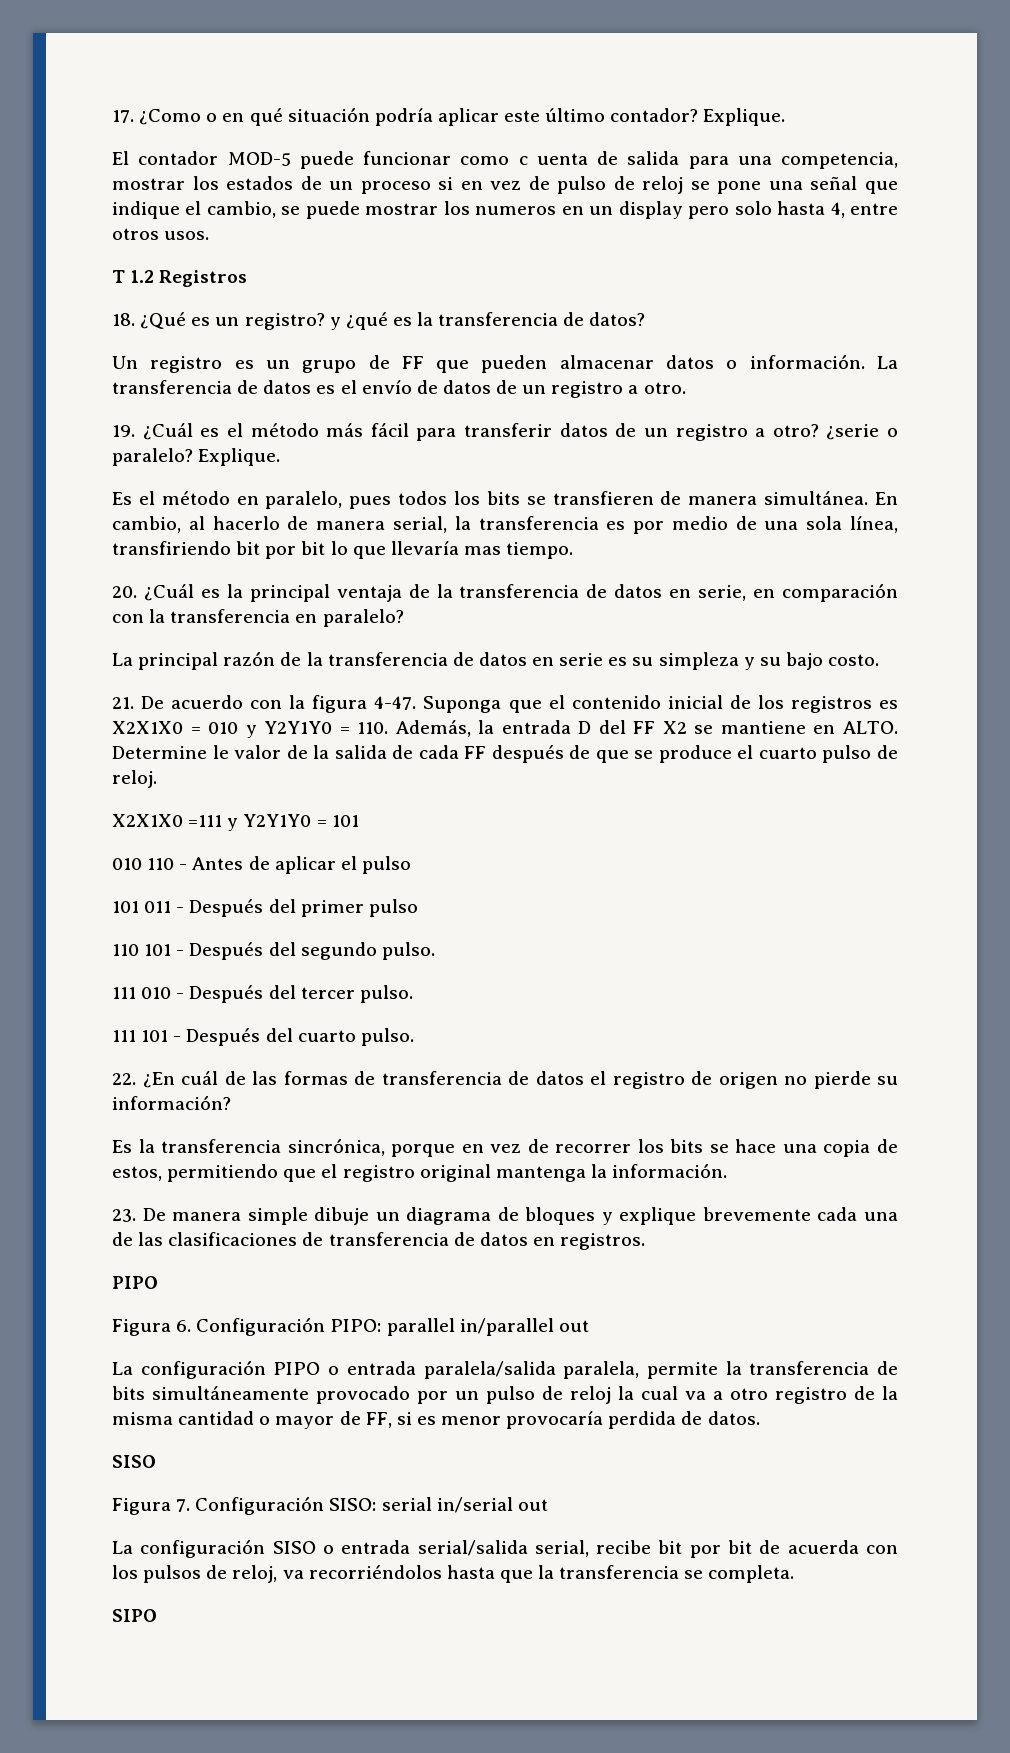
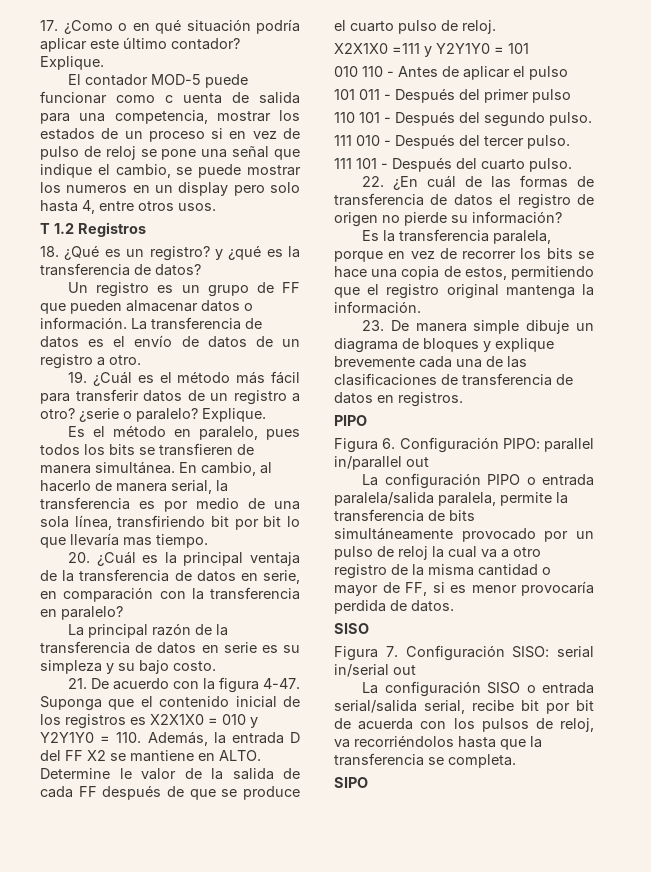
- Es la transferencia sincrónica, porque en vez de recorrer los bits se hace una copia de estos, permitiendo que el registro original mantenga la información.
+ Es la transferencia paralela, porque en vez de recorrer los bits se hace una copia de estos, permitiendo que el registro original mantenga la información.

